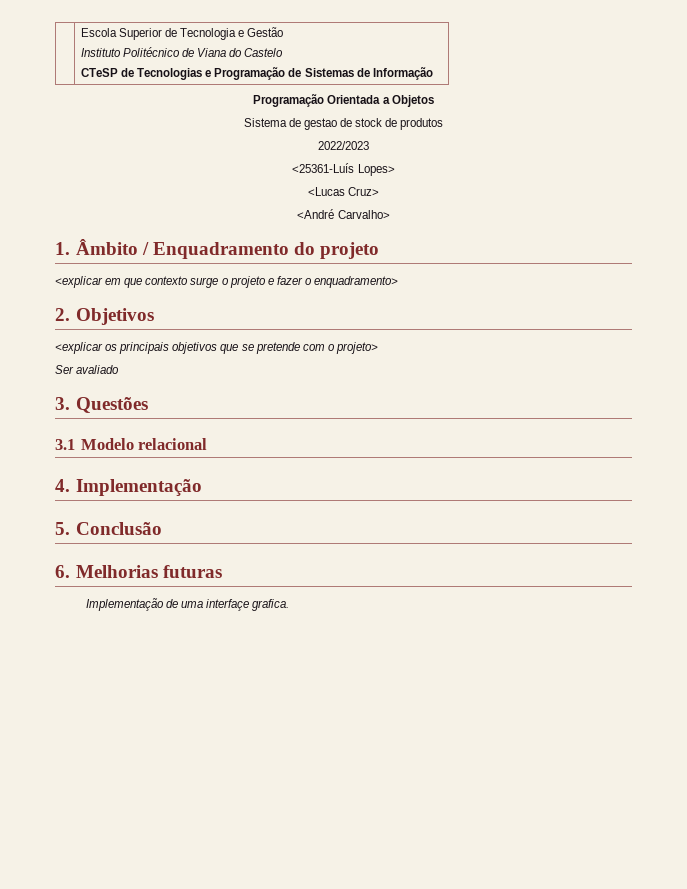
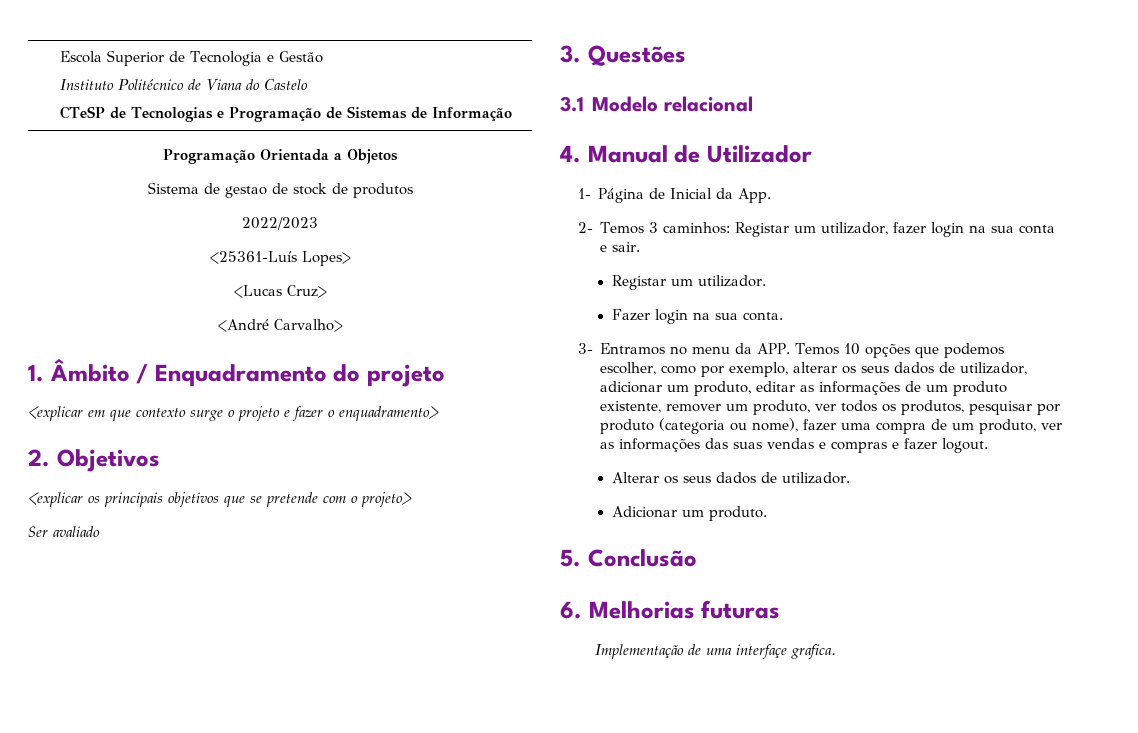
- 4. Implementação
+ 4. Manual de Utilizador
+ 1- Página de Inicial da App.
+ 2- Temos 3 caminhos: Registar um utilizador, fazer login na sua conta e sair.
+ Registar um utilizador.
+ Fazer login na sua conta.
+ 3- Entramos no menu da APP. Temos 10 opções que podemos escolher, como por exemplo, alterar os seus dados de utilizador, adicionar um produto, editar as informações de um produto existente, remover um produto, ver todos os produtos, pesquisar por produto (categoria ou nome), fazer uma compra de um produto, ver as informações das suas vendas e compras e fazer logout.
+ Alterar os seus dados de utilizador.
+ Adicionar um produto.

